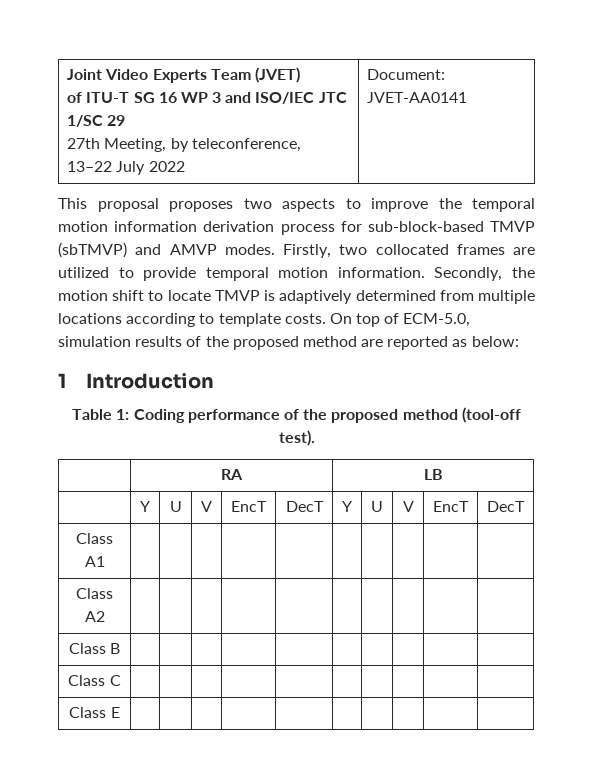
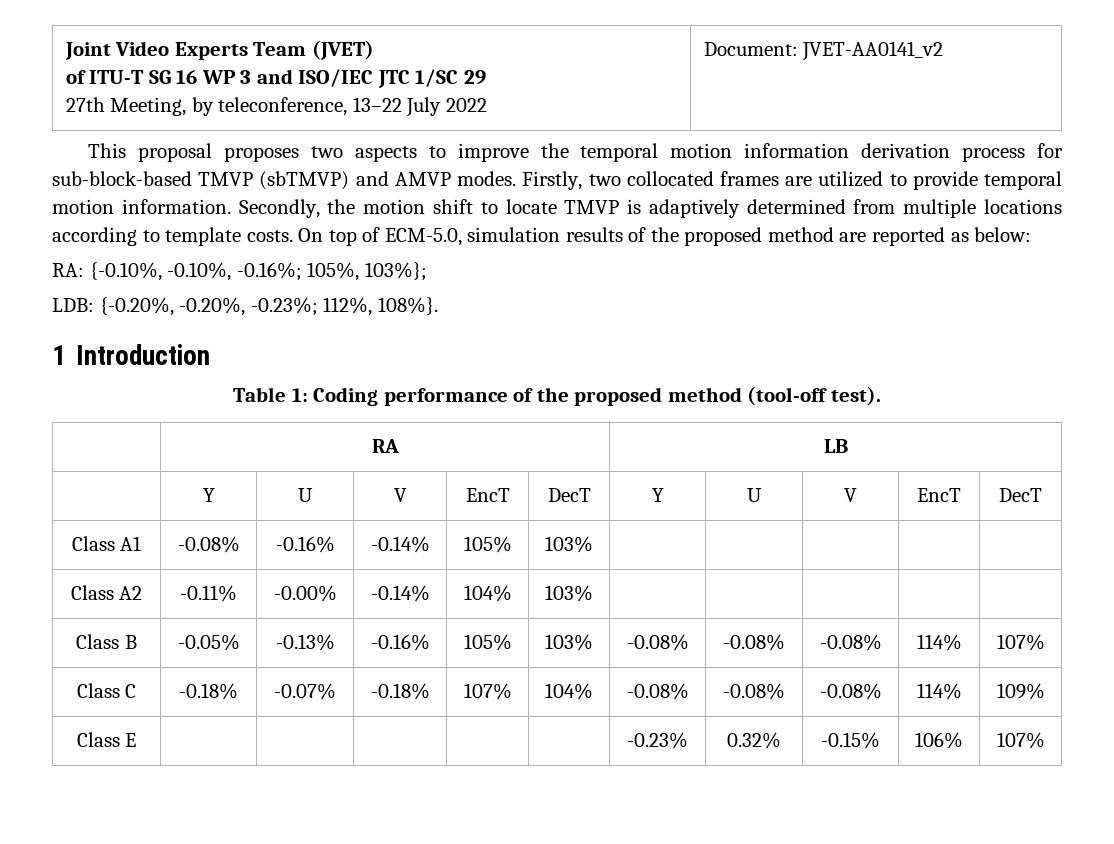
  Joint Video Experts Team (JVET)
  of ITU-T SG 16 WP 3 and ISO/IEC JTC 1/SC 29
- 27th Meeting, by teleconference, 13–22 July 2022 | Document: JVET-AA0141
+ 27th Meeting, by teleconference, 13–22 July 2022 | Document: JVET-AA0141_v2
+ RA: {-0.10%, -0.10%, -0.16%; 105%, 103%};
+ LDB: {-0.20%, -0.20%, -0.23%; 112%, 108%}.
- Class A1 | | | | | | | | | |
- Class A2 | | | | | | | | | |
- Class B | | | | | | | | | |
- Class C | | | | | | | | | |
- Class E | | | | | | | | | |
+ Class A1 | -0.08% | -0.16% | -0.14% | 105% | 103% | | | | |
+ Class A2 | -0.11% | -0.00% | -0.14% | 104% | 103% | | | | |
+ Class B | -0.05% | -0.13% | -0.16% | 105% | 103% | -0.08% | -0.08% | -0.08% | 114% | 107%
+ Class C | -0.18% | -0.07% | -0.18% | 107% | 104% | -0.08% | -0.08% | -0.08% | 114% | 109%
+ Class E | | | | | | -0.23% | 0.32% | -0.15% | 106% | 107%

